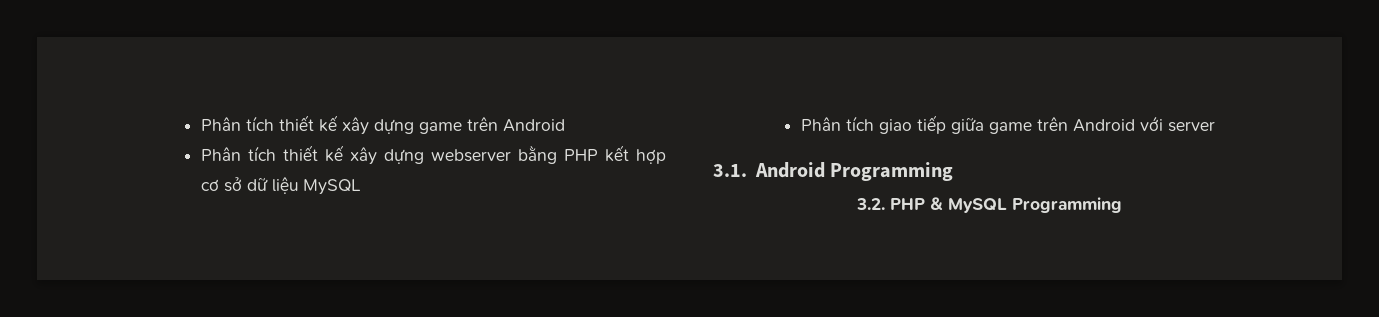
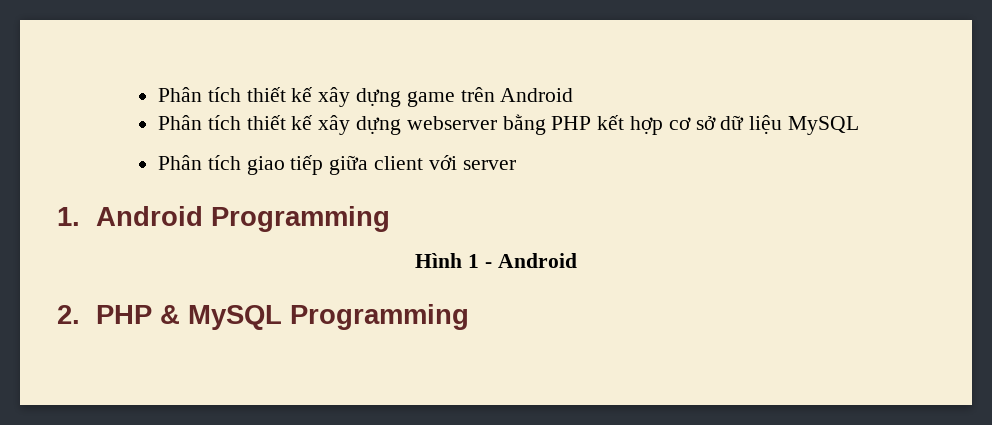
- Phân tích giao tiếp giữa game trên Android với server
+ Phân tích giao tiếp giữa client với server
- 3.1. Android Programming
+ 1. Android Programming
- 3.2. PHP & MySQL Programming
+ Hình 1 - Android
+ 2. PHP & MySQL Programming

